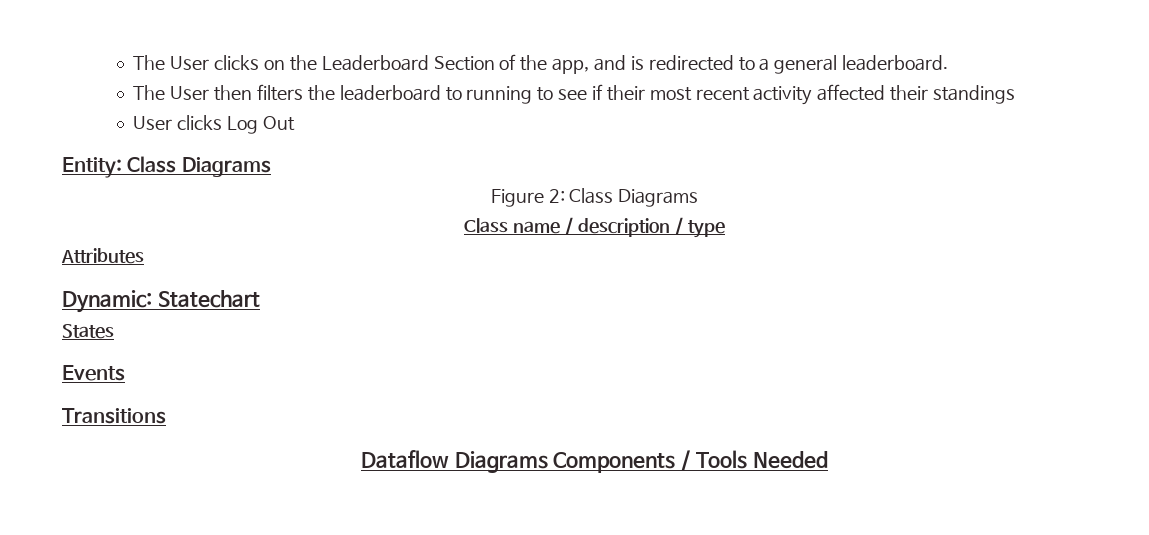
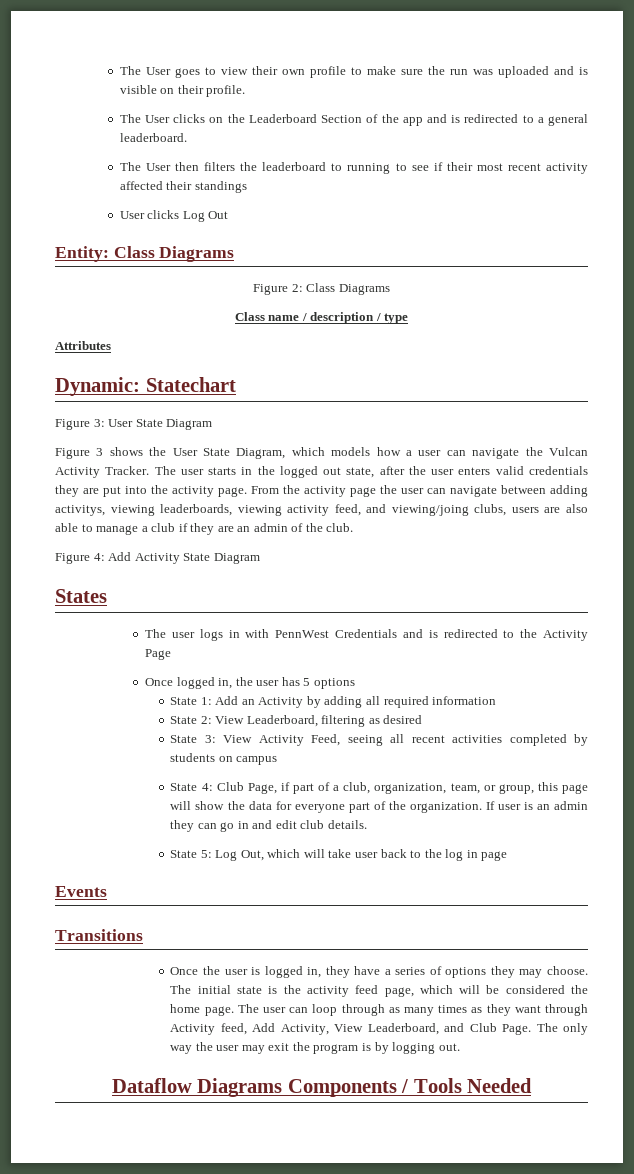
- The User clicks on the Leaderboard Section of the app, and is redirected to a general leaderboard.
+ The User goes to view their own profile to make sure the run was uploaded and is visible on their profile.
+ The User clicks on the Leaderboard Section of the app and is redirected to a general leaderboard.
+ Figure 3: User State Diagram
+ Figure 3 shows the User State Diagram, which models how a user can navigate the Vulcan Activity Tracker. The user starts in the logged out state, after the user enters valid credentials they are put into the activity page. From the activity page the user can navigate between adding activitys, viewing leaderboards, viewing activity feed, and viewing/joing clubs, users are also able to manage a club if they are an admin of the club.
+ Figure 4: Add Activity State Diagram
  States
+ The user logs in with PennWest Credentials and is redirected to the Activity Page
+ Once logged in, the user has 5 options
+ State 1: Add an Activity by adding all required information
+ State 2: View Leaderboard, filtering as desired
+ State 3: View Activity Feed, seeing all recent activities completed by students on campus
+ State 4: Club Page, if part of a club, organization, team, or group, this page will show the data for everyone part of the organization. If user is an admin they can go in and edit club details.
+ State 5: Log Out, which will take user back to the log in page
  Events
  Transitions
+ Once the user is logged in, they have a series of options they may choose. The initial state is the activity feed page, which will be considered the home page. The user can loop through as many times as they want through Activity feed, Add Activity, View Leaderboard, and Club Page. The only way the user may exit the program is by logging out.

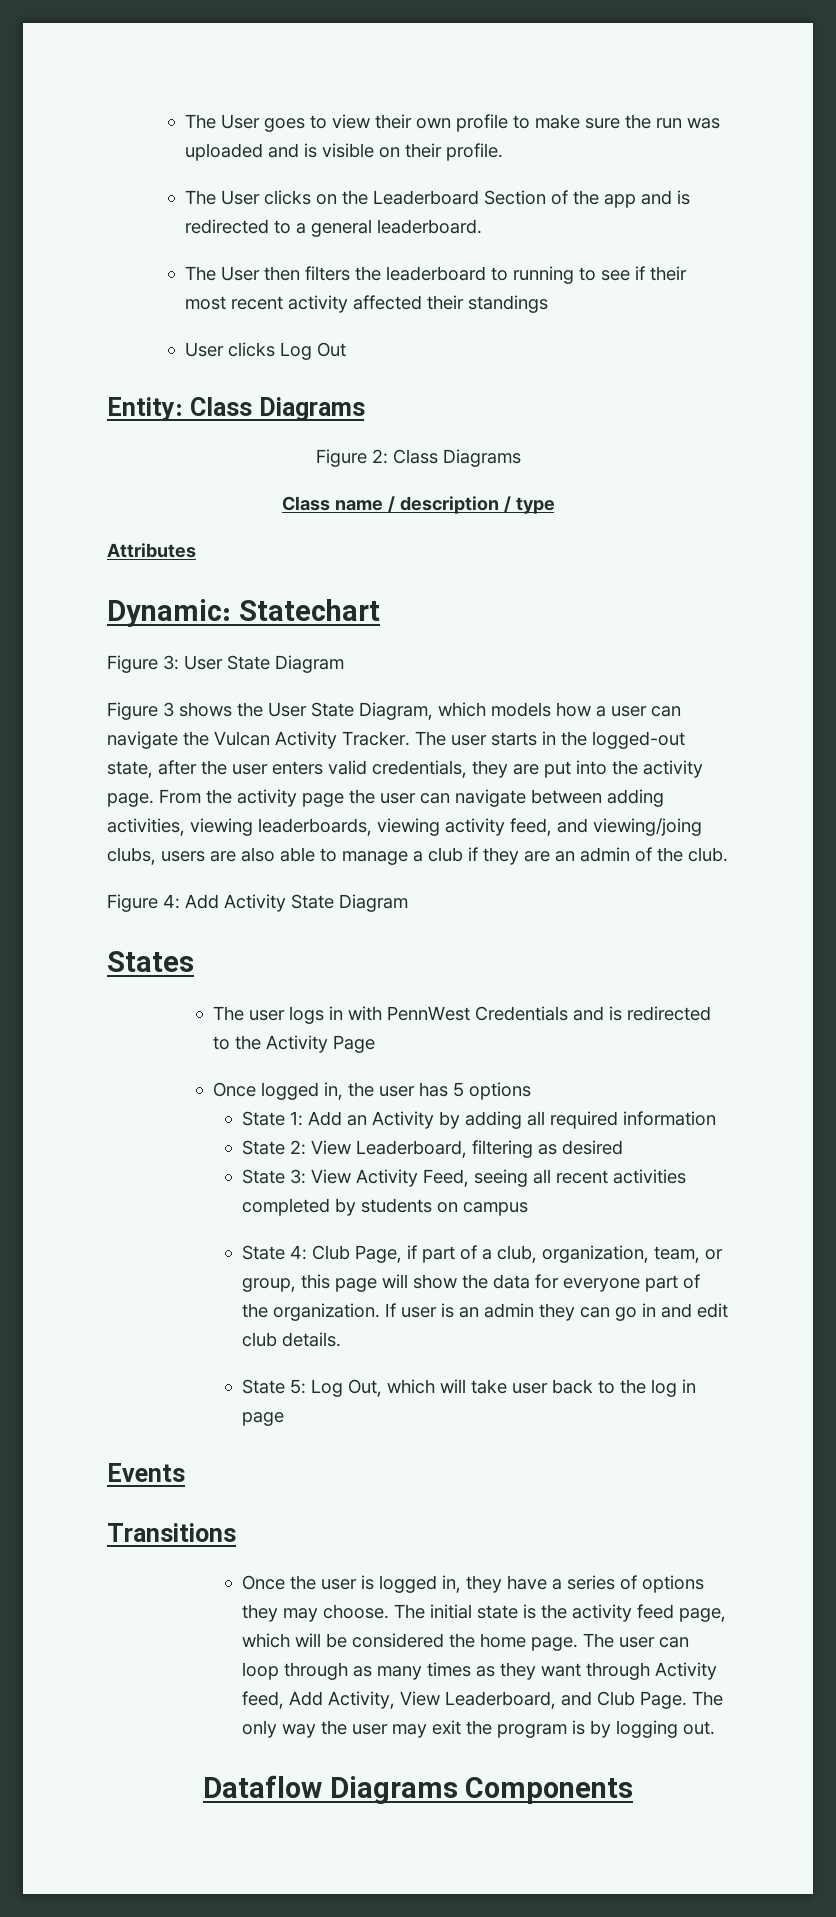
- The user starts in the logged out state, after the user enters valid credentials they are put into the activity page.
+ The user starts in the logged-out state, after the user enters valid credentials, they are put into the activity page.
- From the activity page the user can navigate between adding activitys, viewing leaderboards, viewing activity feed, and viewing/joing clubs, users are also able to manage a club if they are an admin of the club.
+ From the activity page the user can navigate between adding activities, viewing leaderboards, viewing activity feed, and viewing/joing clubs, users are also able to manage a club if they are an admin of the club.
- Dataflow Diagrams Components / Tools Needed
+ Dataflow Diagrams Components

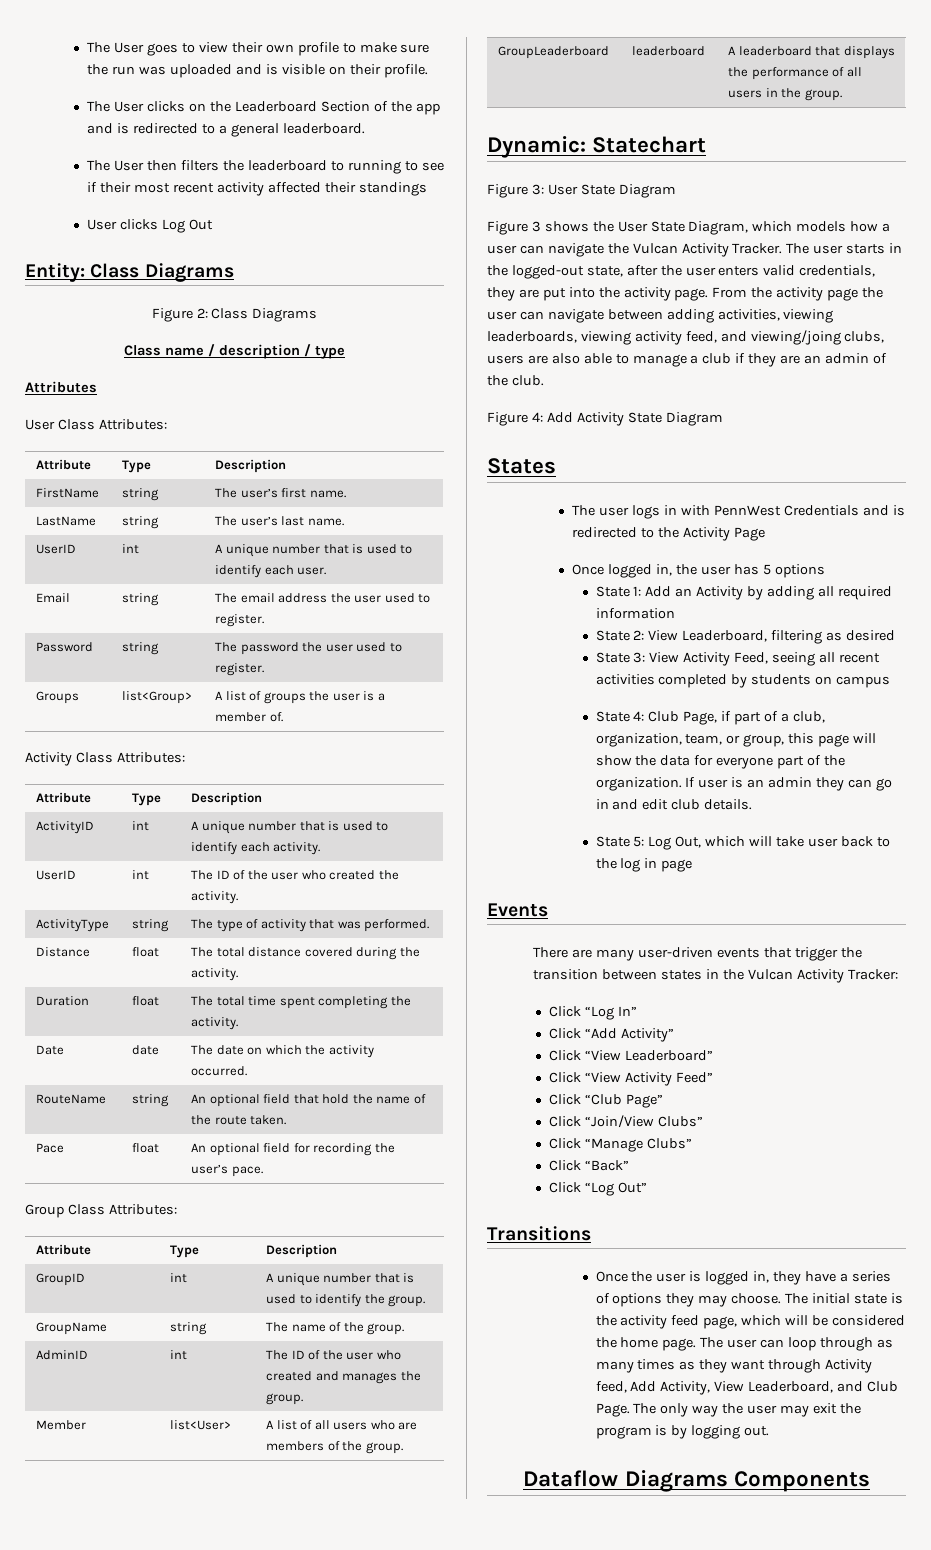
+ User Class Attributes:
+ Attribute | Type | Description
+ FirstName | string | The user’s first name.
+ LastName | string | The user’s last name.
+ UserID | int | A unique number that is used to identify each user.
+ Email | string | The email address the user used to register.
+ Password | string | The password the user used to register.
+ Groups | list<Group> | A list of groups the user is a member of.
+ Activity Class Attributes:
+ Attribute | Type | Description
+ ActivityID | int | A unique number that is used to identify each activity.
+ UserID | int | The ID of the user who created the activity.
+ ActivityType | string | The type of activity that was performed.
+ Distance | float | The total distance covered during the activity.
+ Duration | float | The total time spent completing the activity.
+ Date | date | The date on which the activity occurred.
+ RouteName | string | An optional field that hold the name of the route taken.
+ Pace | float | An optional field for recording the user’s pace.
+ Group Class Attributes:
+ Attribute | Type | Description
+ GroupID | int | A unique number that is used to identify the group.
+ GroupName | string | The name of the group.
+ AdminID | int | The ID of the user who created and manages the group.
+ Member | list<User> | A list of all users who are members of the group.
+ GroupLeaderboard | leaderboard | A leaderboard that displays the performance of all users in the group.
+ There are many user-driven events that trigger the transition between states in the Vulcan Activity Tracker:
+ Click “Log In”
+ Click “Add Activity”
+ Click “View Leaderboard”
+ Click “View Activity Feed”
+ Click “Club Page”
+ Click “Join/View Clubs”
+ Click “Manage Clubs”
+ Click “Back”
+ Click “Log Out”

